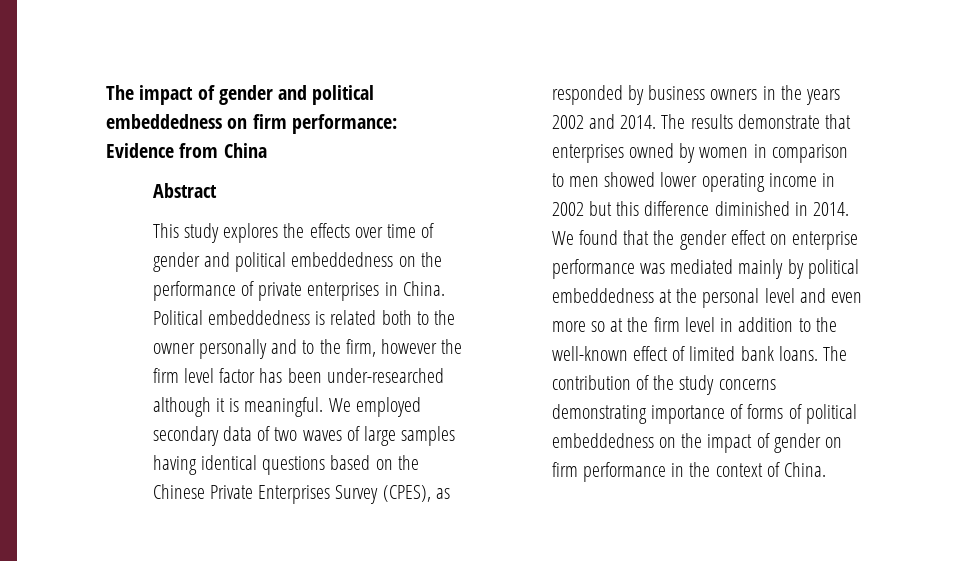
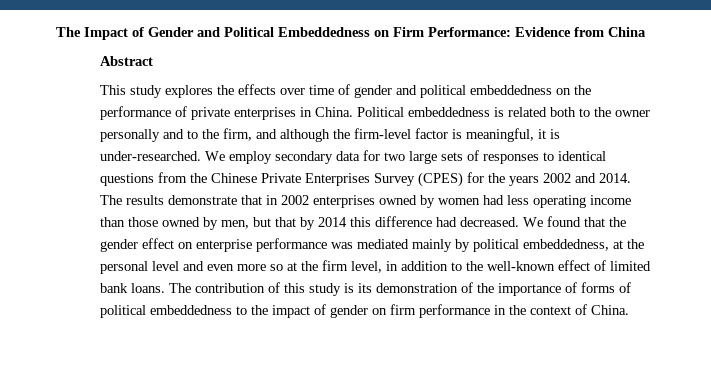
- The impact of gender and political embeddedness on firm performance: Evidence from China
+ The Impact of Gender and Political Embeddedness on Firm Performance: Evidence from China
- Political embeddedness is related both to the owner personally and to the firm, however the firm level factor has been under-researched although it is meaningful. We employed secondary data of two waves of large samples having identical questions based on the Chinese Private Enterprises Survey (CPES), as responded by business owners in the years 2002 and 2014.
+ Political embeddedness is related both to the owner personally and to the firm, and although the firm-level factor is meaningful, it is under-researched. We employ secondary data for two large sets of responses to identical questions from the Chinese Private Enterprises Survey (CPES) for the years 2002 and 2014.
- The results demonstrate that enterprises owned by women in comparison to men showed lower operating income in 2002 but this difference diminished in 2014.
+ The results demonstrate that in 2002 enterprises owned by women had less operating income than those owned by men, but that by 2014 this difference had decreased.
- We found that the gender effect on enterprise performance was mediated mainly by political embeddedness at the personal level and even more so at the firm level in addition to the well-known effect of limited bank loans.
+ We found that the gender effect on enterprise performance was mediated mainly by political embeddedness, at the personal level and even more so at the firm level, in addition to the well-known effect of limited bank loans.
- The contribution of the study concerns demonstrating importance of forms of political embeddedness on the impact of gender on firm performance in the context of China.
+ The contribution of this study is its demonstration of the importance of forms of political embeddedness to the impact of gender on firm performance in the context of China.

